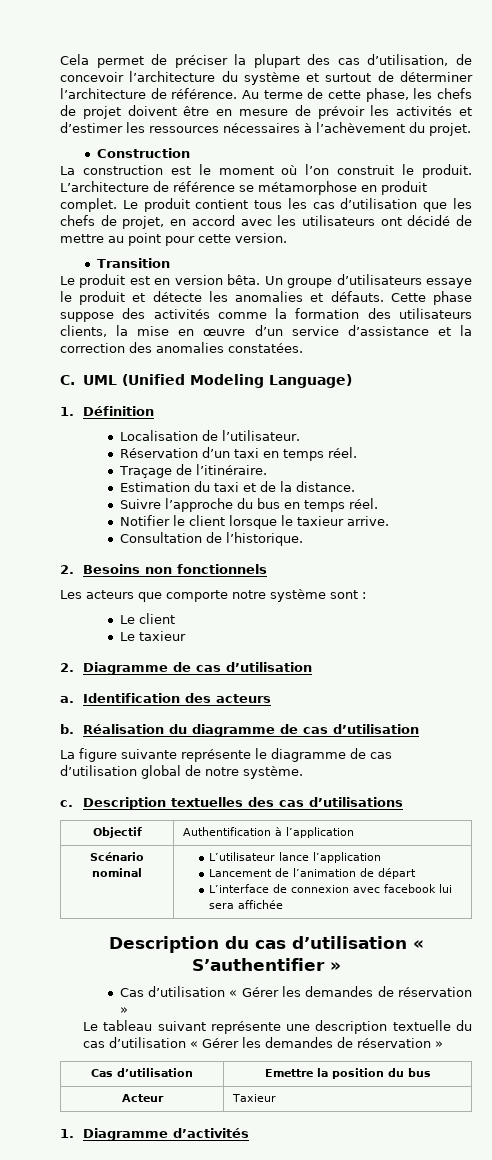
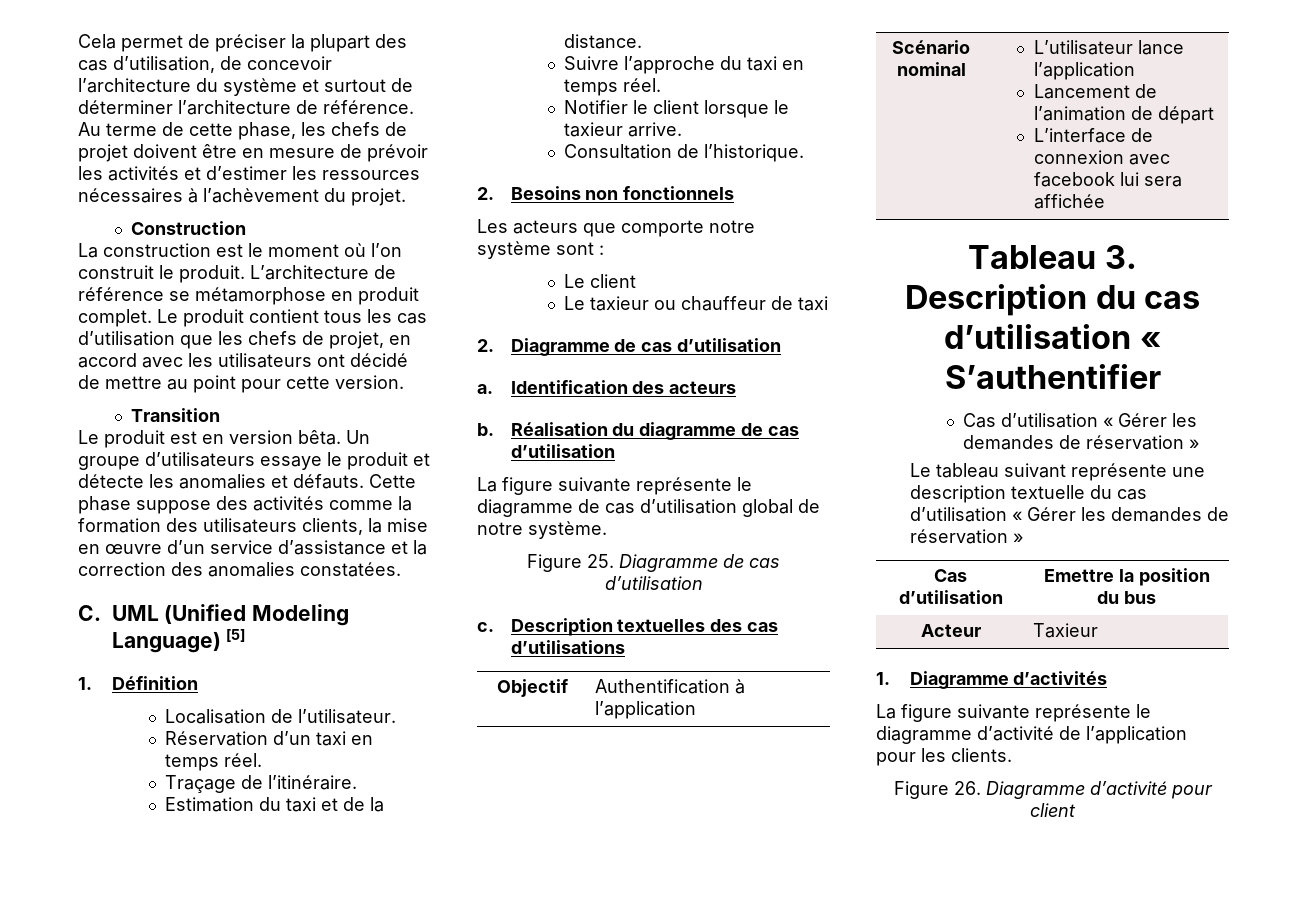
- C. UML (Unified Modeling Language)
+ C. UML (Unified Modeling Language) [5]
- Suivre l’approche du bus en temps réel.
+ Suivre l’approche du taxi en temps réel.
- Le taxieur
+ Le taxieur ou chauffeur de taxi
+ Figure 25. Diagramme de cas d’utilisation
- Description du cas d’utilisation « S’authentifier »
+ Tableau 3. Description du cas d’utilisation « S’authentifier
+ La figure suivante représente le diagramme d’activité de l’application pour les clients.
+ Figure 26. Diagramme d’activité pour client

